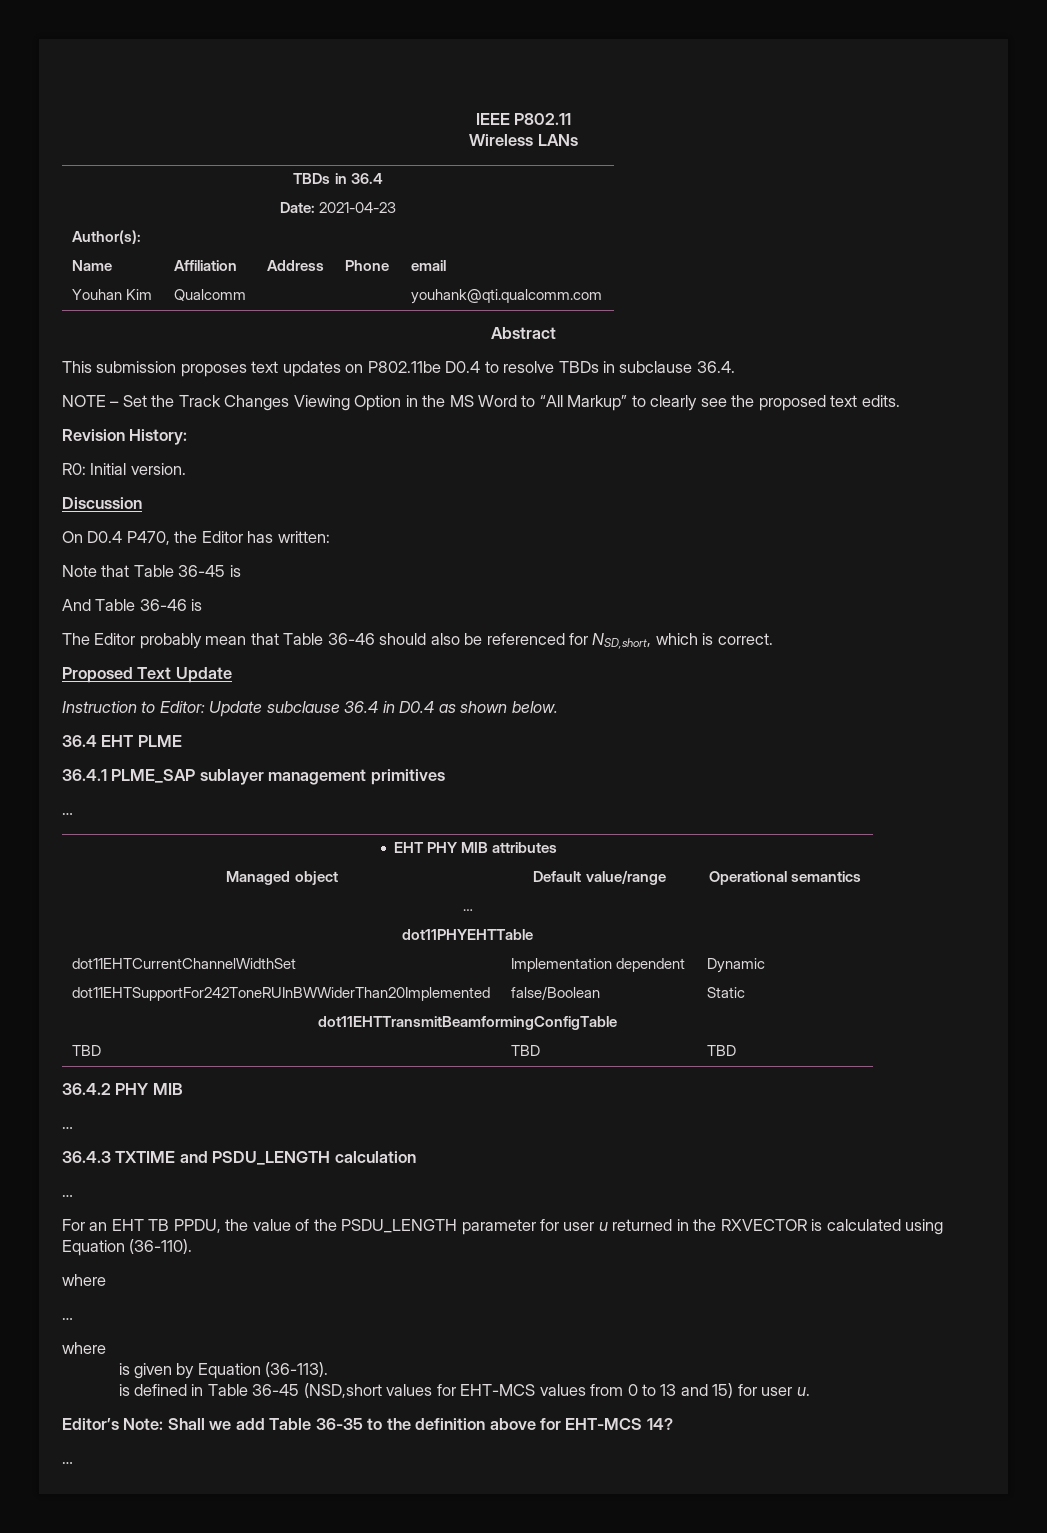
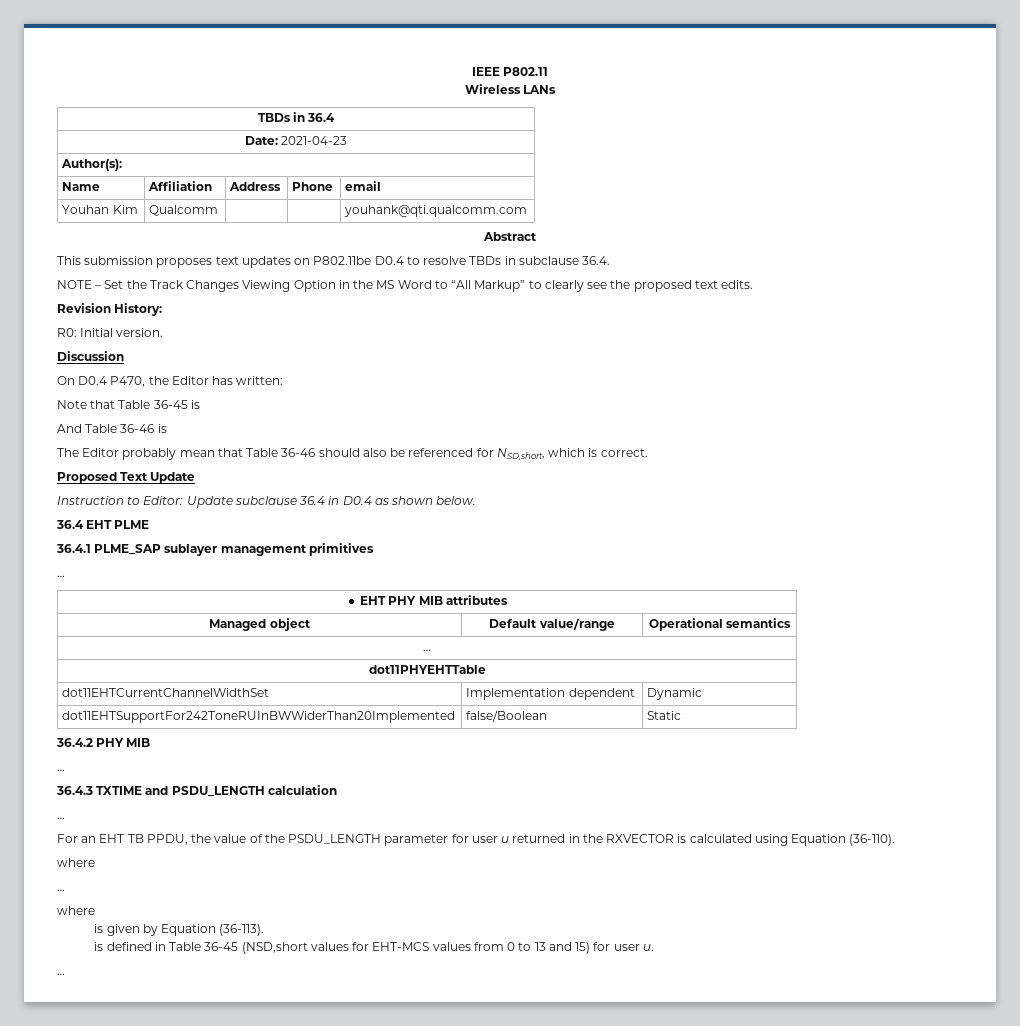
- dot11EHTTransmitBeamformingConfigTable
- TBD | TBD | TBD
- Editor’s Note: Shall we add Table 36-35 to the definition above for EHT-MCS 14?

